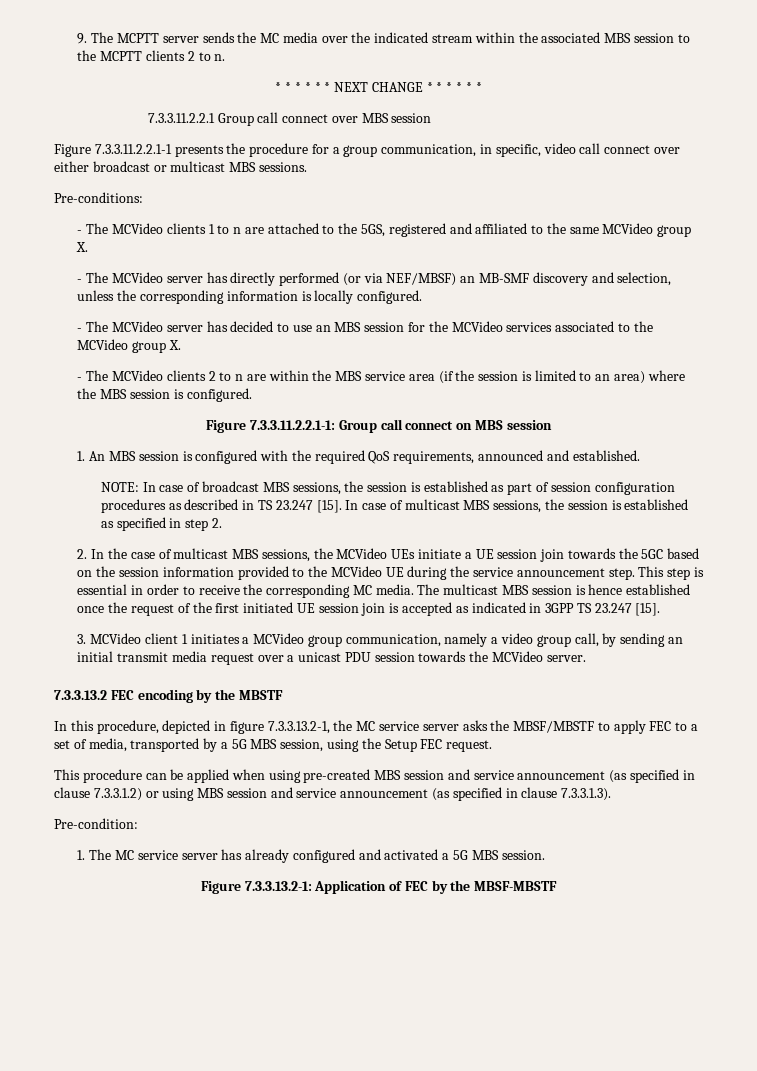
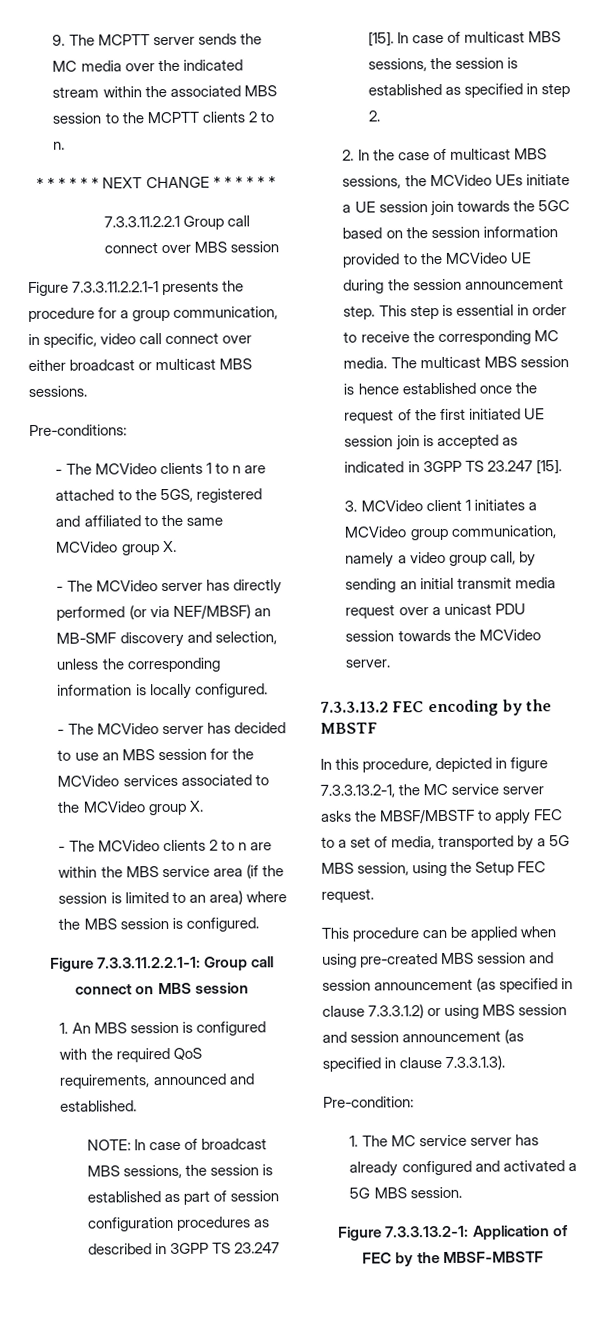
- NOTE: In case of broadcast MBS sessions, the session is established as part of session configuration procedures as described in TS 23.247 [15].
+ NOTE: In case of broadcast MBS sessions, the session is established as part of session configuration procedures as described in 3GPP TS 23.247 [15].
- 2. In the case of multicast MBS sessions, the MCVideo UEs initiate a UE session join towards the 5GC based on the session information provided to the MCVideo UE during the service announcement step.
+ 2. In the case of multicast MBS sessions, the MCVideo UEs initiate a UE session join towards the 5GC based on the session information provided to the MCVideo UE during the session announcement step.
- This procedure can be applied when using pre-created MBS session and service announcement (as specified in clause 7.3.3.1.2) or using MBS session and service announcement (as specified in clause 7.3.3.1.3).
+ This procedure can be applied when using pre-created MBS session and session announcement (as specified in clause 7.3.3.1.2) or using MBS session and session announcement (as specified in clause 7.3.3.1.3).

